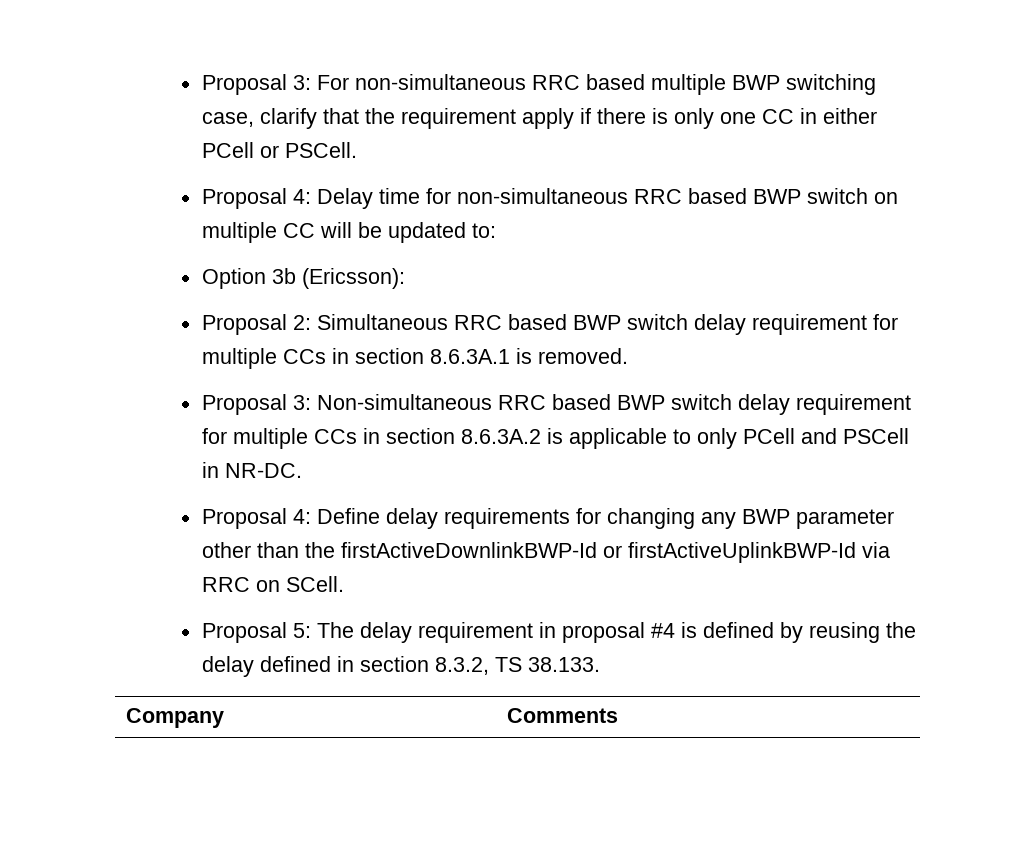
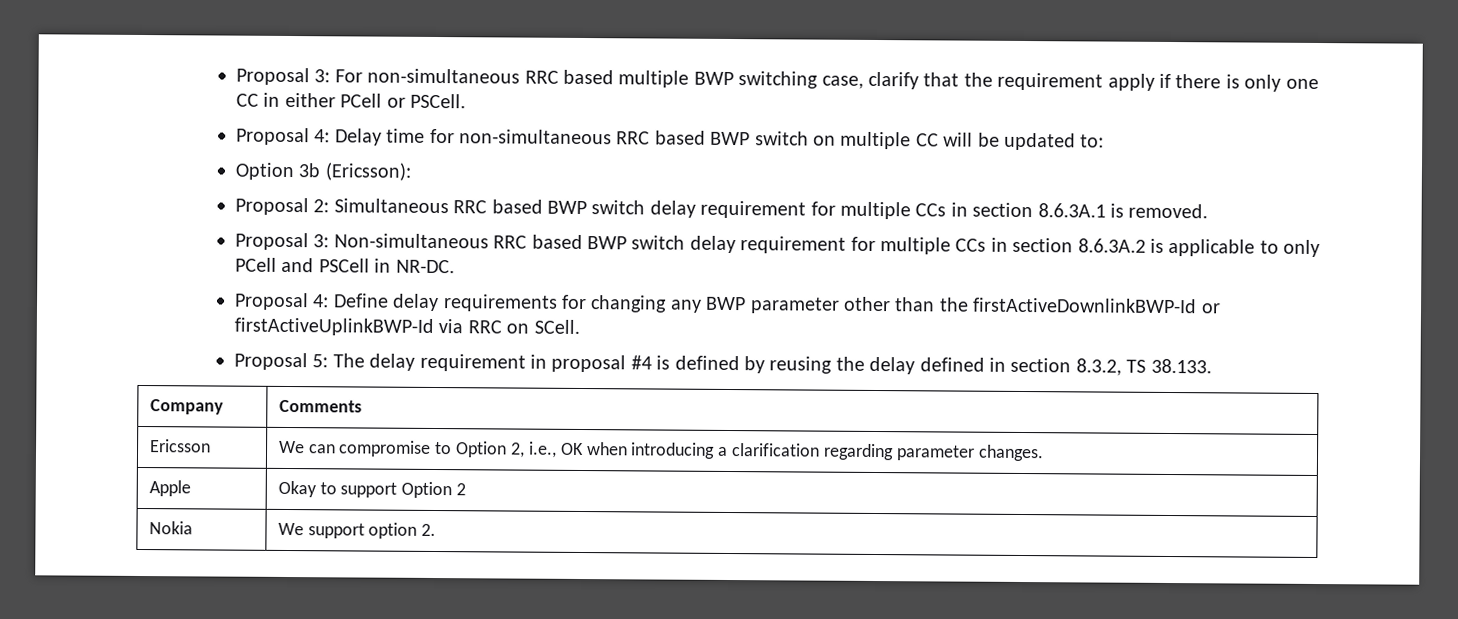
+ Ericsson | We can compromise to Option 2, i.e., OK when introducing a clarification regarding parameter changes.
+ Apple | Okay to support Option 2
+ Nokia | We support option 2.

